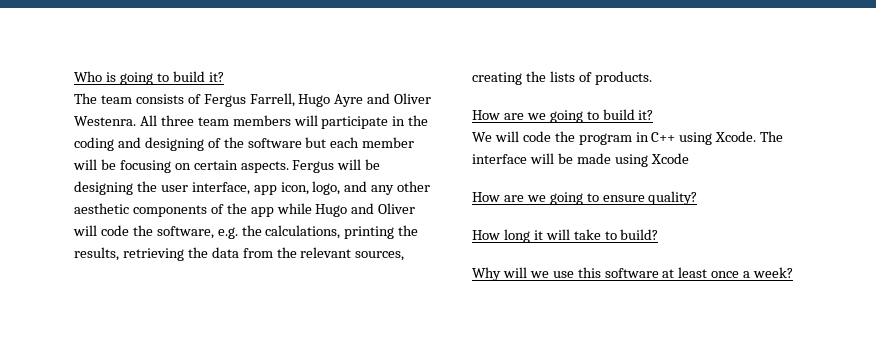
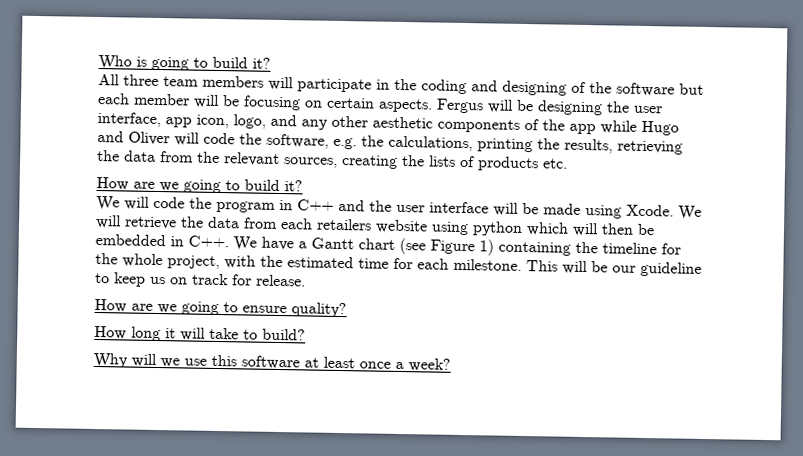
- The team consists of Fergus Farrell, Hugo Ayre and Oliver Westenra.
- Fergus will be designing the user interface, app icon, logo, and any other aesthetic components of the app while Hugo and Oliver will code the software, e.g. the calculations, printing the results, retrieving the data from the relevant sources, creating the lists of products.
+ Fergus will be designing the user interface, app icon, logo, and any other aesthetic components of the app while Hugo and Oliver will code the software, e.g. the calculations, printing the results, retrieving the data from the relevant sources, creating the lists of products etc.
- We will code the program in C++ using Xcode. The interface will be made using Xcode
+ We will code the program in C++ and the user interface will be made using Xcode. We will retrieve the data from each retailers website using python which will then be embedded in C++. We have a Gantt chart (see Figure 1) containing the timeline for the whole project, with the estimated time for each milestone. This will be our guideline to keep us on track for release.

